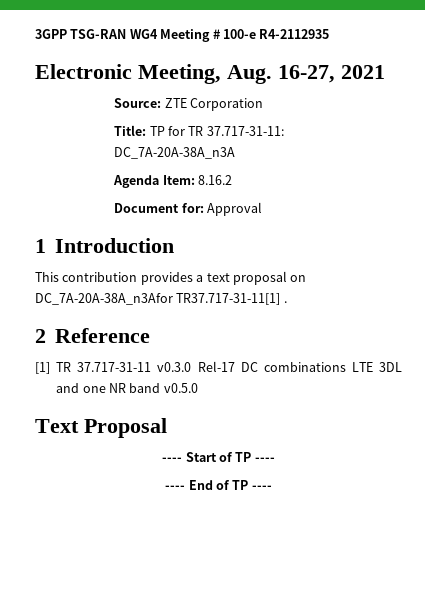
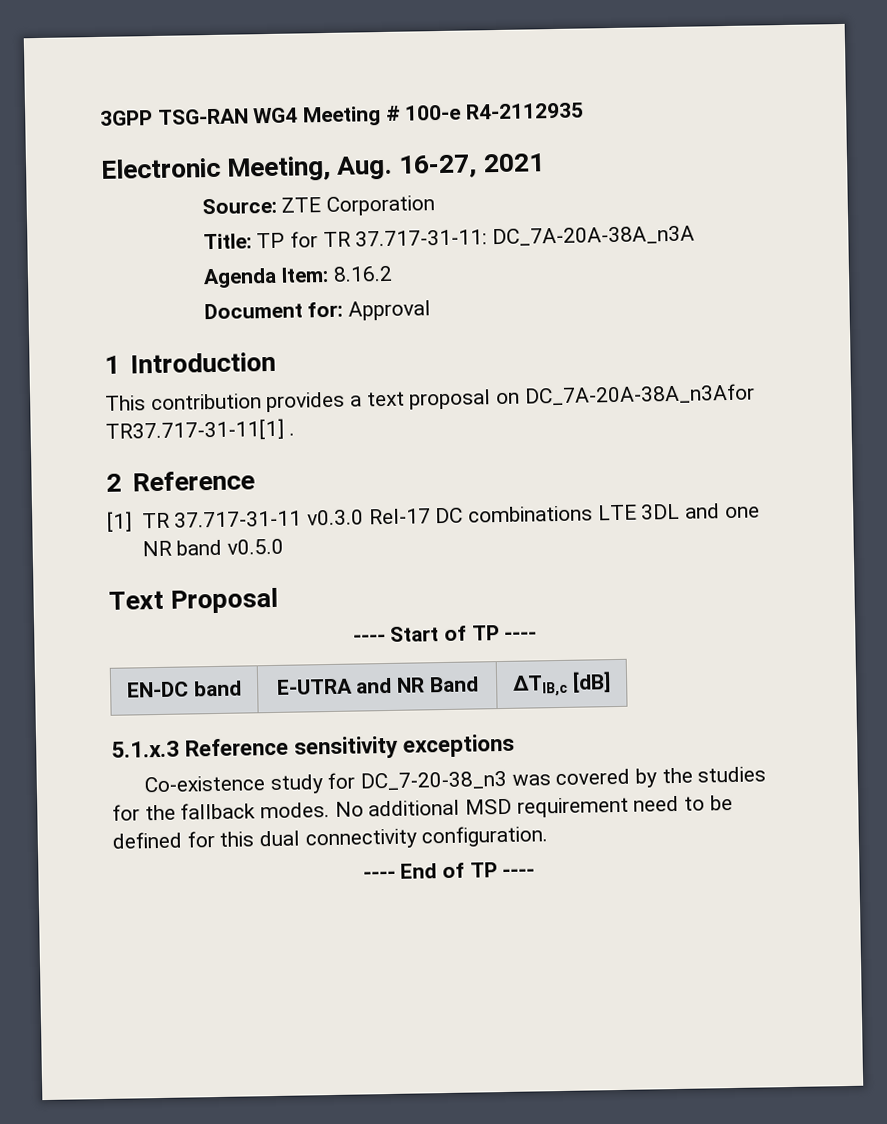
+ EN-DC band | E-UTRA and NR Band | ΔTIB,c [dB]
+ 5.1.x.3 Reference sensitivity exceptions
+ Co-existence study for DC_7-20-38_n3 was covered by the studies for the fallback modes. No additional MSD requirement need to be defined for this dual connectivity configuration.

